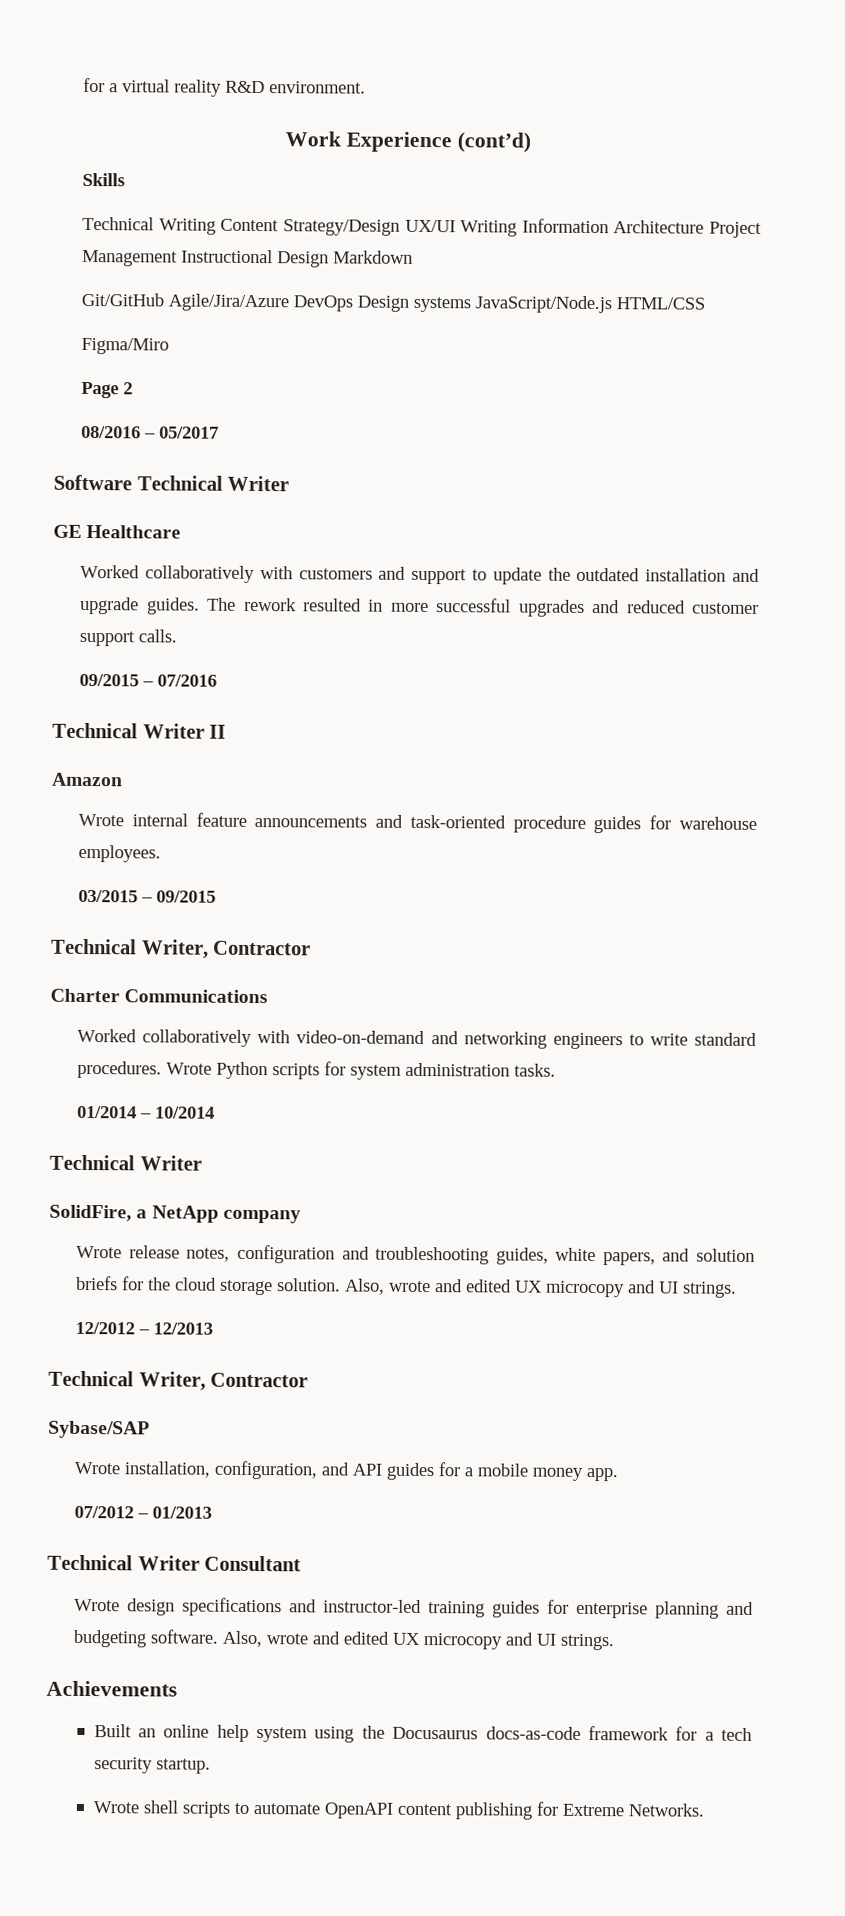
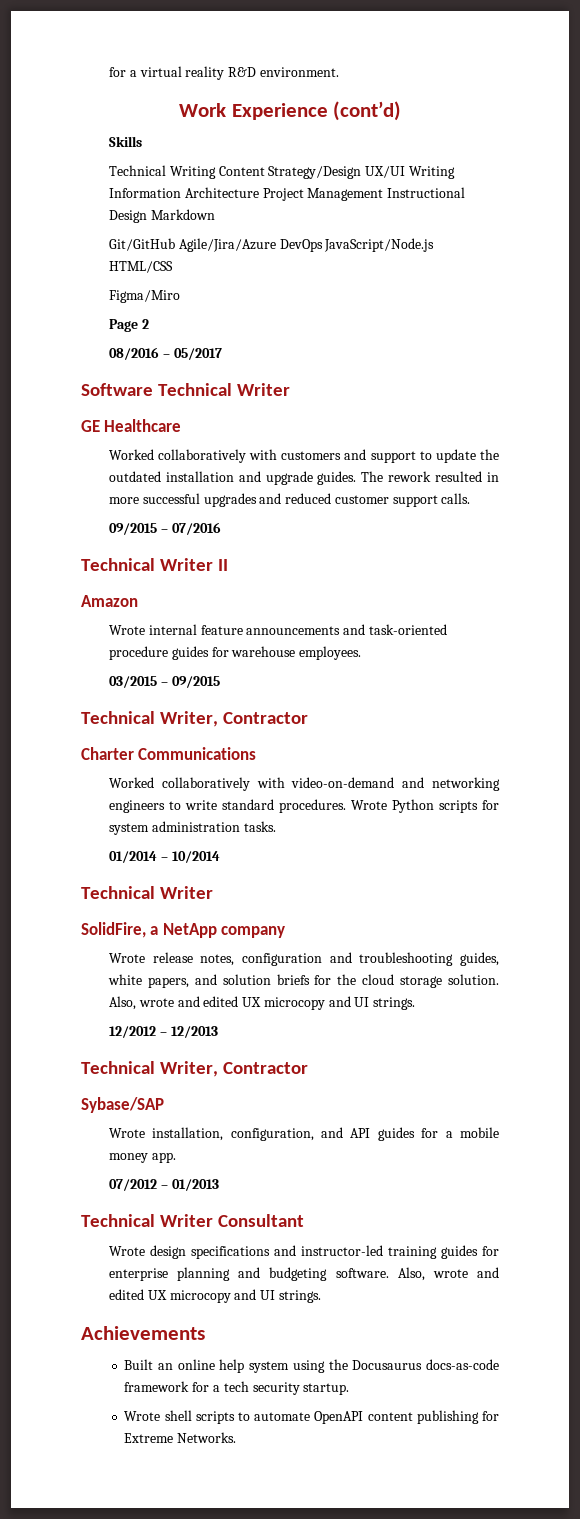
- Git/GitHub Agile/Jira/Azure DevOps Design systems JavaScript/Node.js HTML/CSS
+ Git/GitHub Agile/Jira/Azure DevOps JavaScript/Node.js HTML/CSS

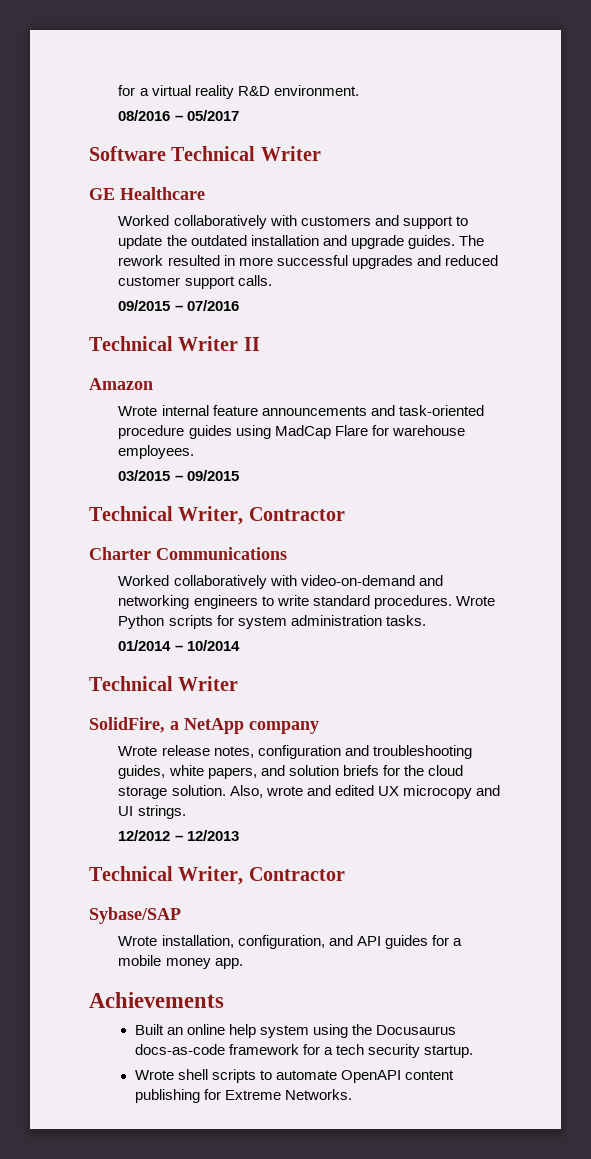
- Work Experience (cont’d)
- Skills
- Technical Writing Content Strategy/Design UX/UI Writing Information Architecture Project Management Instructional Design Markdown
- Git/GitHub Agile/Jira/Azure DevOps JavaScript/Node.js HTML/CSS
- Figma/Miro
- Page 2
- Wrote internal feature announcements and task-oriented procedure guides for warehouse employees.
+ Wrote internal feature announcements and task-oriented procedure guides using MadCap Flare for warehouse employees.
- 07/2012 – 01/2013
- Technical Writer Consultant
- Wrote design specifications and instructor-led training guides for enterprise planning and budgeting software. Also, wrote and edited UX microcopy and UI strings.

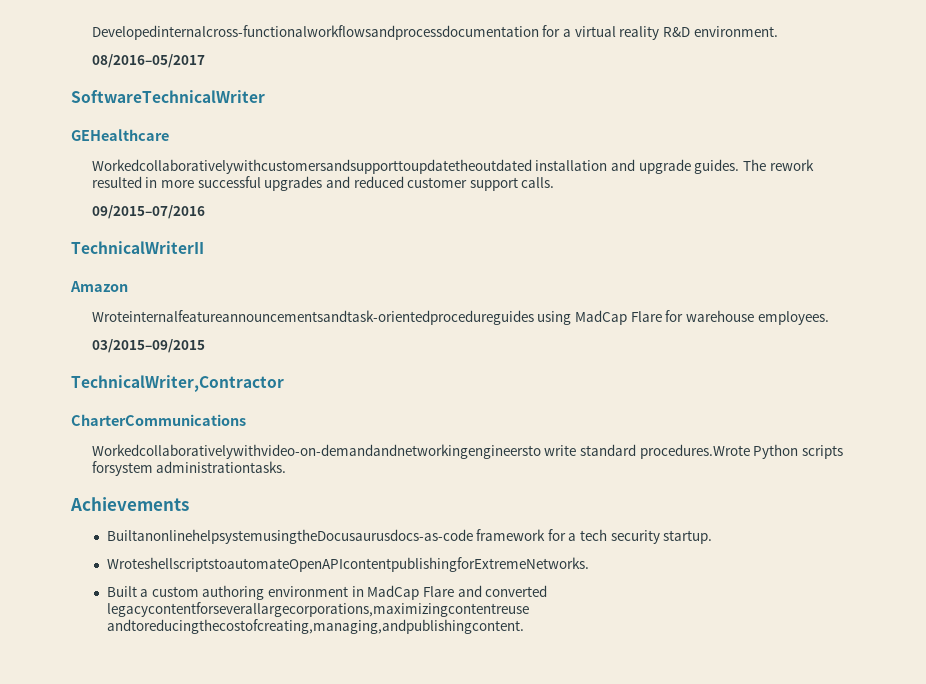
- for a virtual reality R&D environment.
+ Developedinternalcross-functionalworkflowsandprocessdocumentation for a virtual reality R&D environment.
- 08/2016 – 05/2017
- Software Technical Writer
- GE Healthcare
- Worked collaboratively with customers and support to update the outdated installation and upgrade guides.
+ 08/2016–05/2017
+ SoftwareTechnicalWriter
+ GEHealthcare
+ Workedcollaborativelywithcustomersandsupporttoupdatetheoutdated installation and upgrade guides.
- 09/2015 – 07/2016
- Technical Writer II
+ 09/2015–07/2016
+ TechnicalWriterII
  Amazon
- Wrote internal feature announcements and task-oriented procedure guides using MadCap Flare for warehouse employees.
+ Wroteinternalfeatureannouncementsandtask-orientedprocedureguides using MadCap Flare for warehouse employees.
- 03/2015 – 09/2015
- Technical Writer, Contractor
- Charter Communications
- Worked collaboratively with video-on-demand and networking engineers to write standard procedures. Wrote Python scripts for system administration tasks.
- 01/2014 – 10/2014
- Technical Writer
- SolidFire, a NetApp company
- Wrote release notes, configuration and troubleshooting guides, white papers, and solution briefs for the cloud storage solution. Also, wrote and edited UX microcopy and UI strings.
- 12/2012 – 12/2013
- Technical Writer, Contractor
- Sybase/SAP
- Wrote installation, configuration, and API guides for a mobile money app.
+ 03/2015–09/2015
+ TechnicalWriter,Contractor
+ CharterCommunications
+ Workedcollaborativelywithvideo-on-demandandnetworkingengineersto write standard procedures.Wrote Python scripts forsystem administrationtasks.
  Achievements
- Built an online help system using the Docusaurus docs-as-code framework for a tech security startup.
+ BuiltanonlinehelpsystemusingtheDocusaurusdocs-as-code framework for a tech security startup.
- Wrote shell scripts to automate OpenAPI content publishing for Extreme Networks.
+ WroteshellscriptstoautomateOpenAPIcontentpublishingforExtremeNetworks.
+ Built a custom authoring environment in MadCap Flare and converted legacycontentforseverallargecorporations,maximizingcontentreuse andtoreducingthecostofcreating,managing,andpublishingcontent.

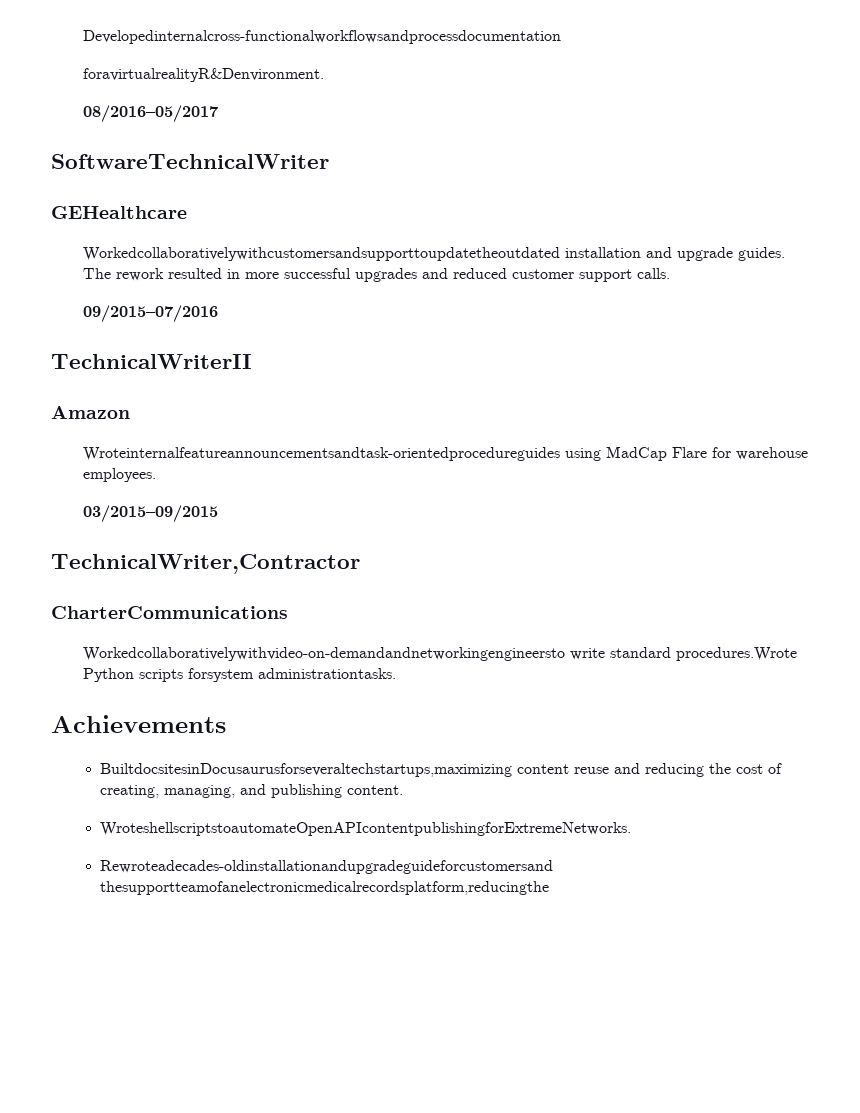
- Developedinternalcross-functionalworkflowsandprocessdocumentation for a virtual reality R&D environment.
+ Developedinternalcross-functionalworkflowsandprocessdocumentation
+ foravirtualrealityR&Denvironment.
- BuiltanonlinehelpsystemusingtheDocusaurusdocs-as-code framework for a tech security startup.
+ BuiltdocsitesinDocusaurusforseveraltechstartups,maximizing content reuse and reducing the cost of creating, managing, and publishing content.
  WroteshellscriptstoautomateOpenAPIcontentpublishingforExtremeNetworks.
- Built a custom authoring environment in MadCap Flare and converted legacycontentforseverallargecorporations,maximizingcontentreuse andtoreducingthecostofcreating,managing,andpublishingcontent.
+ Rewroteadecades-oldinstallationandupgradeguideforcustomersand thesupportteamofanelectronicmedicalrecordsplatform,reducingthe

